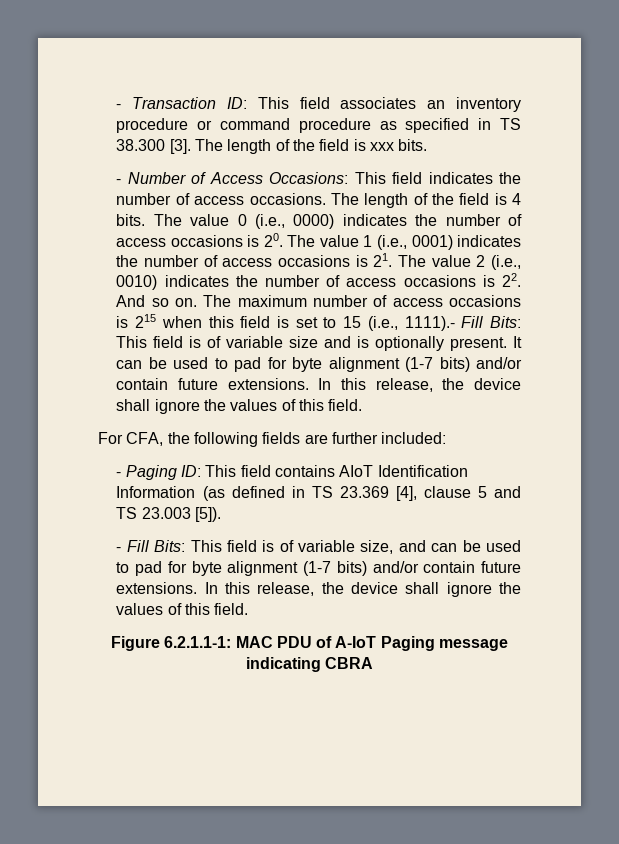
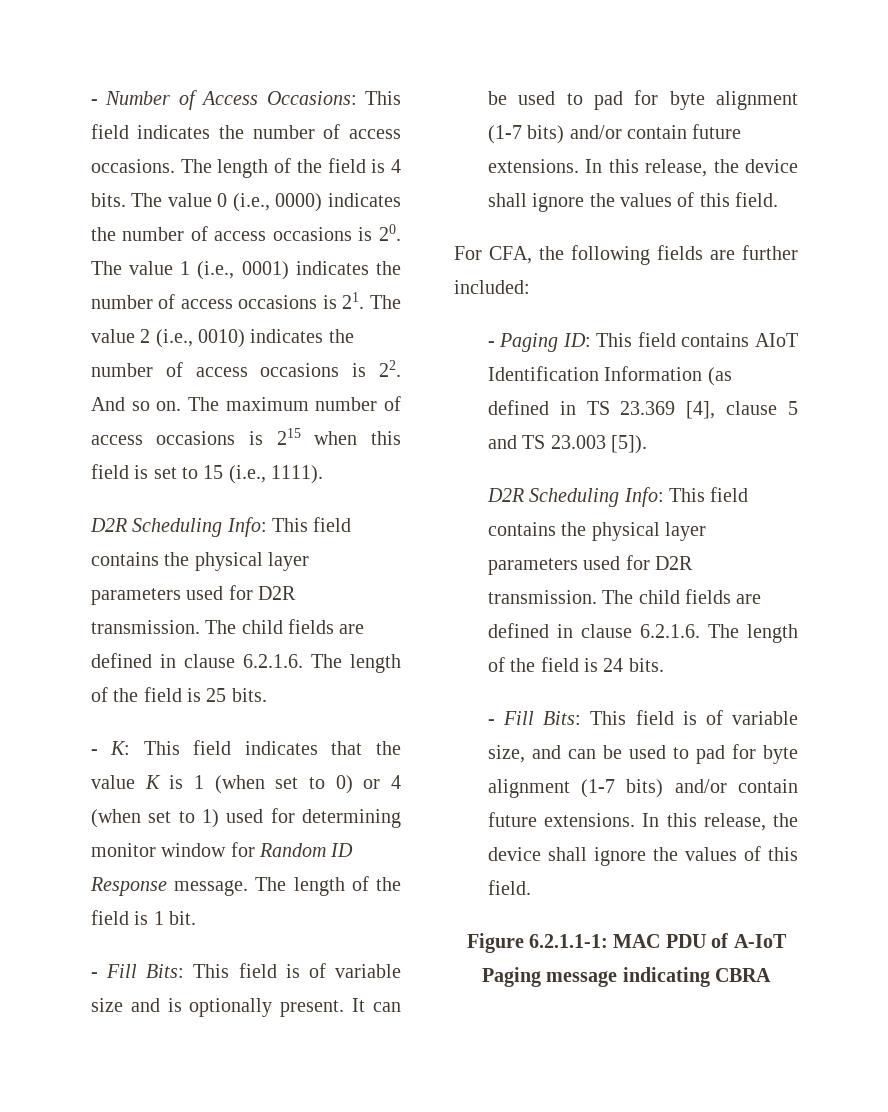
- - Transaction ID: This field associates an inventory procedure or command procedure as specified in TS 38.300 [3]. The length of the field is xxx bits.
- The maximum number of access occasions is 215 when this field is set to 15 (i.e., 1111).- Fill Bits: This field is of variable size and is optionally present.
+ The maximum number of access occasions is 215 when this field is set to 15 (i.e., 1111).
+ D2R Scheduling Info: This field contains the physical layer parameters used for D2R transmission. The child fields are defined in clause 6.2.1.6. The length of the field is 25 bits.
+ - K: This field indicates that the value K is 1 (when set to 0) or 4 (when set to 1) used for determining monitor window for Random ID Response message. The length of the field is 1 bit.
+ - Fill Bits: This field is of variable size and is optionally present.
+ D2R Scheduling Info: This field contains the physical layer parameters used for D2R transmission. The child fields are defined in clause 6.2.1.6. The length of the field is 24 bits.

